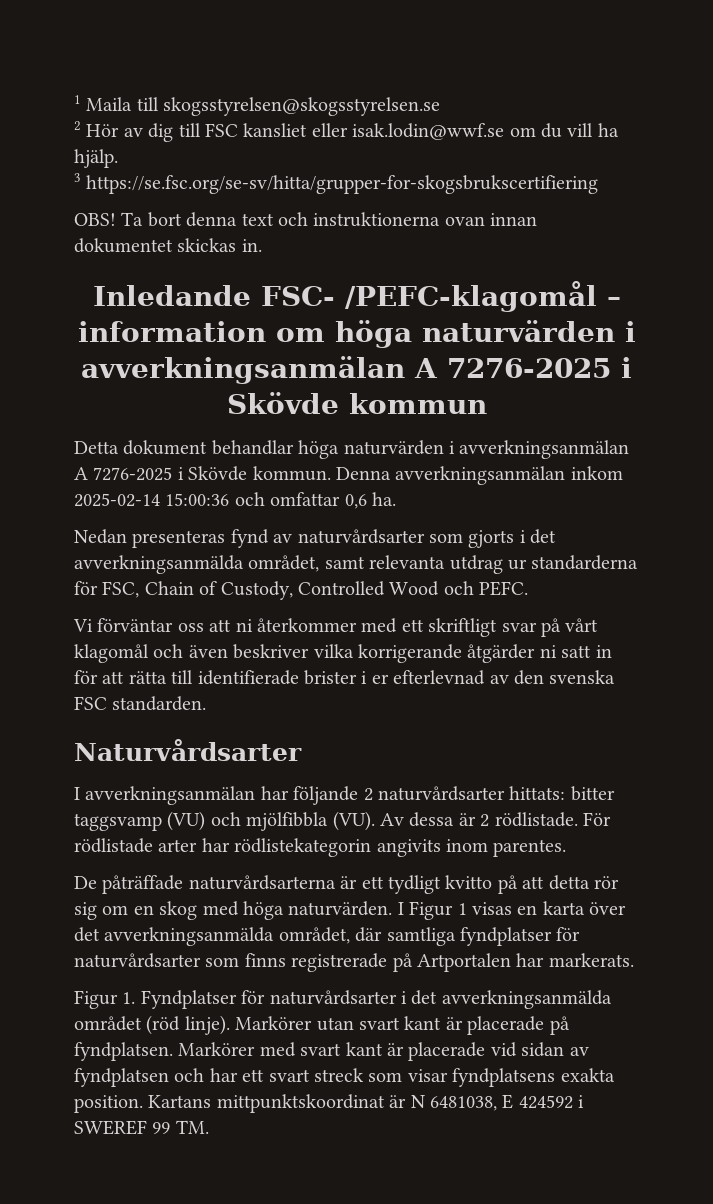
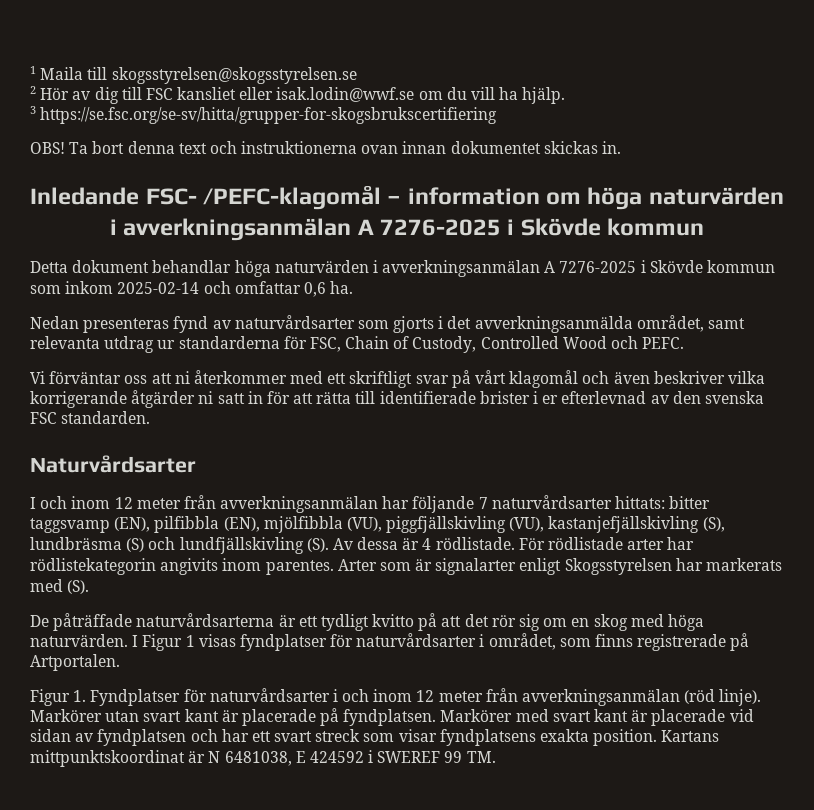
- Detta dokument behandlar höga naturvärden i avverkningsanmälan A 7276-2025 i Skövde kommun. Denna avverkningsanmälan inkom 2025-02-14 15:00:36 och omfattar 0,6 ha.
+ Detta dokument behandlar höga naturvärden i avverkningsanmälan A 7276-2025 i Skövde kommun som inkom 2025-02-14 och omfattar 0,6 ha.
- I avverkningsanmälan har följande 2 naturvårdsarter hittats: bitter taggsvamp (VU) och mjölfibbla (VU). Av dessa är 2 rödlistade.
+ I och inom 12 meter från avverkningsanmälan har följande 7 naturvårdsarter hittats: bitter taggsvamp (EN), pilfibbla (EN), mjölfibbla (VU), piggfjällskivling (VU), kastanjefjällskivling (S), lundbräsma (S) och lundfjällskivling (S). Av dessa är 4 rödlistade.
+ Arter som är signalarter enligt Skogsstyrelsen har markerats med (S).
- De påträffade naturvårdsarterna är ett tydligt kvitto på att detta rör sig om en skog med höga naturvärden.
+ De påträffade naturvårdsarterna är ett tydligt kvitto på att det rör sig om en skog med höga naturvärden.
- I Figur 1 visas en karta över det avverkningsanmälda området, där samtliga fyndplatser för naturvårdsarter som finns registrerade på Artportalen har markerats.
+ I Figur 1 visas fyndplatser för naturvårdsarter i området, som finns registrerade på Artportalen.
- Figur 1. Fyndplatser för naturvårdsarter i det avverkningsanmälda området (röd linje).
+ Figur 1. Fyndplatser för naturvårdsarter i och inom 12 meter från avverkningsanmälan (röd linje).

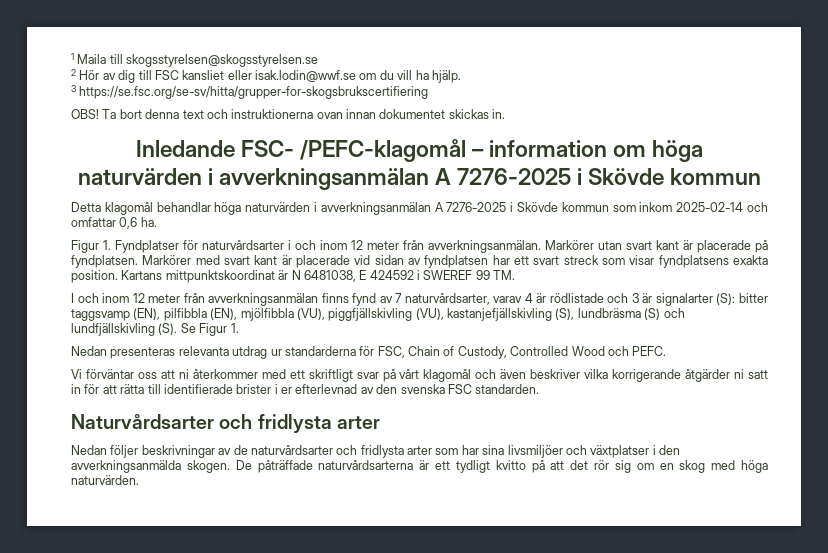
- Detta dokument behandlar höga naturvärden i avverkningsanmälan A 7276-2025 i Skövde kommun som inkom 2025-02-14 och omfattar 0,6 ha.
+ Detta klagomål behandlar höga naturvärden i avverkningsanmälan A 7276-2025 i Skövde kommun som inkom 2025-02-14 och omfattar 0,6 ha.
- Nedan presenteras fynd av naturvårdsarter som gjorts i det avverkningsanmälda området, samt relevanta utdrag ur standarderna för FSC, Chain of Custody, Controlled Wood och PEFC.
+ Figur 1. Fyndplatser för naturvårdsarter i och inom 12 meter från avverkningsanmälan. Markörer utan svart kant är placerade på fyndplatsen. Markörer med svart kant är placerade vid sidan av fyndplatsen har ett svart streck som visar fyndplatsens exakta position. Kartans mittpunktskoordinat är N 6481038, E 424592 i SWEREF 99 TM.
+ I och inom 12 meter från avverkningsanmälan finns fynd av 7 naturvårdsarter, varav 4 är rödlistade och 3 är signalarter (S): bitter taggsvamp (EN), pilfibbla (EN), mjölfibbla (VU), piggfjällskivling (VU), kastanjefjällskivling (S), lundbräsma (S) och lundfjällskivling (S). Se Figur 1.
+ Nedan presenteras relevanta utdrag ur standarderna för FSC, Chain of Custody, Controlled Wood och PEFC.
- Naturvårdsarter
- I och inom 12 meter från avverkningsanmälan har följande 7 naturvårdsarter hittats: bitter taggsvamp (EN), pilfibbla (EN), mjölfibbla (VU), piggfjällskivling (VU), kastanjefjällskivling (S), lundbräsma (S) och lundfjällskivling (S). Av dessa är 4 rödlistade. För rödlistade arter har rödlistekategorin angivits inom parentes. Arter som är signalarter enligt Skogsstyrelsen har markerats med (S).
- De påträffade naturvårdsarterna är ett tydligt kvitto på att det rör sig om en skog med höga naturvärden. I Figur 1 visas fyndplatser för naturvårdsarter i området, som finns registrerade på Artportalen.
- Figur 1. Fyndplatser för naturvårdsarter i och inom 12 meter från avverkningsanmälan (röd linje). Markörer utan svart kant är placerade på fyndplatsen. Markörer med svart kant är placerade vid sidan av fyndplatsen och har ett svart streck som visar fyndplatsens exakta position. Kartans mittpunktskoordinat är N 6481038, E 424592 i SWEREF 99 TM.
+ Naturvårdsarter och fridlysta arter
+ Nedan följer beskrivningar av de naturvårdsarter och fridlysta arter som har sina livsmiljöer och växtplatser i den avverkningsanmälda skogen. De påträffade naturvårdsarterna är ett tydligt kvitto på att det rör sig om en skog med höga naturvärden.

